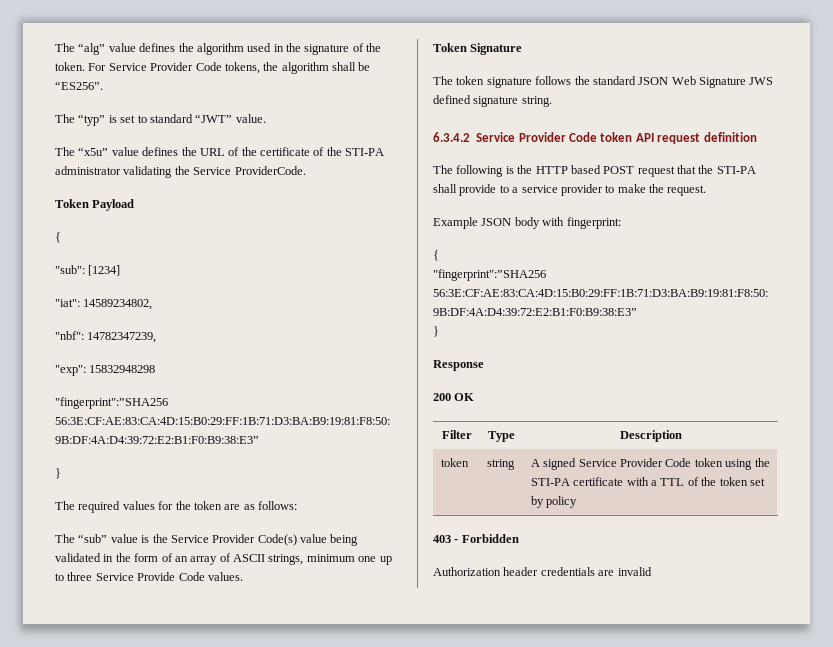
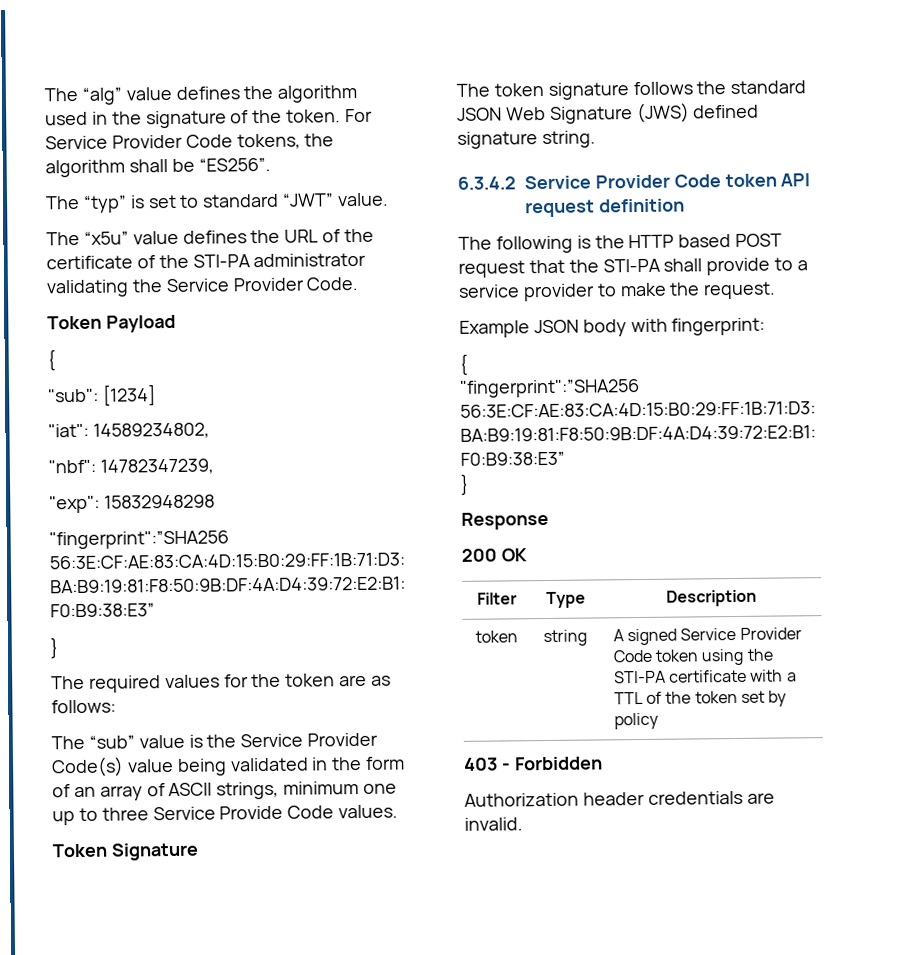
- The “x5u” value defines the URL of the certificate of the STI-PA administrator validating the Service ProviderCode.
+ The “x5u” value defines the URL of the certificate of the STI-PA administrator validating the Service Provider Code.
- The token signature follows the standard JSON Web Signature JWS defined signature string.
+ The token signature follows the standard JSON Web Signature (JWS) defined signature string.
- Authorization header credentials are invalid
+ Authorization header credentials are invalid.

